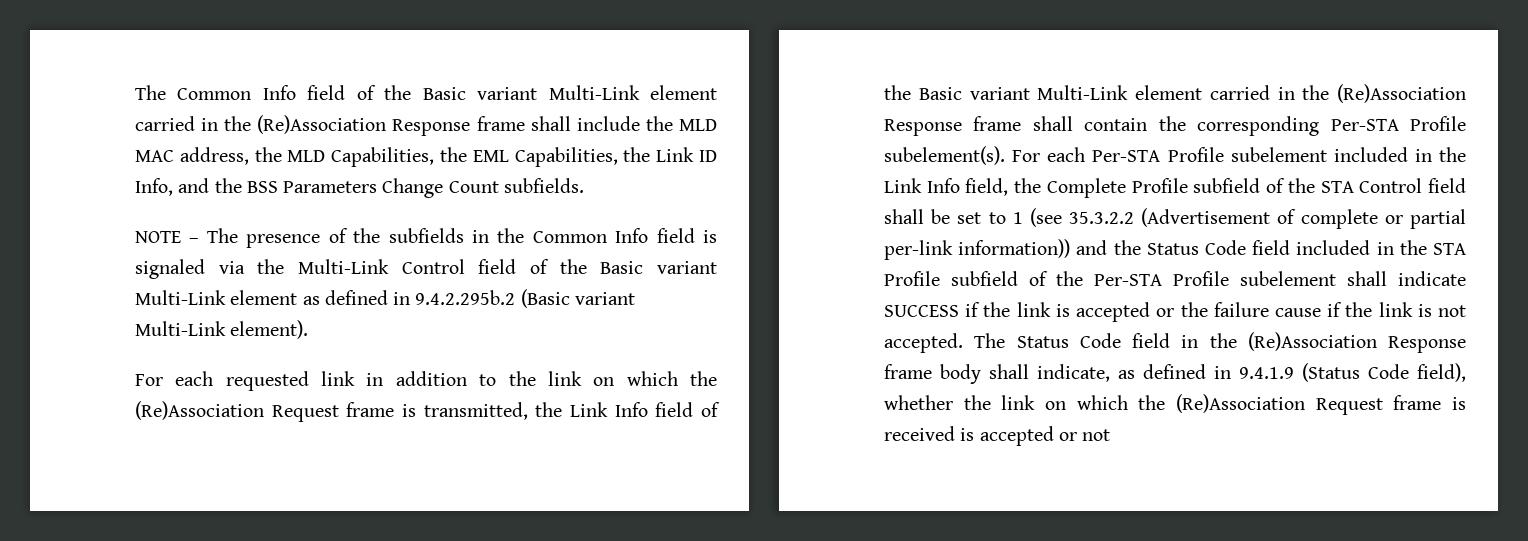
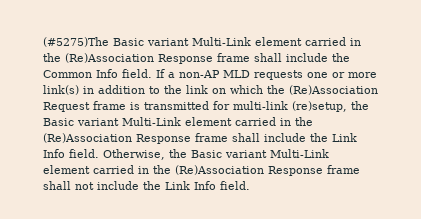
- The Common Info field of the Basic variant Multi-Link element carried in the (Re)Association Response frame shall include the MLD MAC address, the MLD Capabilities, the EML Capabilities, the Link ID Info, and the BSS Parameters Change Count subfields.
- NOTE – The presence of the subfields in the Common Info field is signaled via the Multi-Link Control field of the Basic variant Multi-Link element as defined in 9.4.2.295b.2 (Basic variant Multi-Link element).
- For each requested link in addition to the link on which the (Re)Association Request frame is transmitted, the Link Info field of the Basic variant Multi-Link element carried in the (Re)Association Response frame shall contain the corresponding Per-STA Profile subelement(s). For each Per-STA Profile subelement included in the Link Info field, the Complete Profile subfield of the STA Control field shall be set to 1 (see 35.3.2.2 (Advertisement of complete or partial per-link information)) and the Status Code field included in the STA Profile subfield of the Per-STA Profile subelement shall indicate SUCCESS if the link is accepted or the failure cause if the link is not accepted. The Status Code field in the (Re)Association Response frame body shall indicate, as defined in 9.4.1.9 (Status Code field), whether the link on which the (Re)Association Request frame is received is accepted or not
+ (#5275)The Basic variant Multi-Link element carried in the (Re)Association Response frame shall include the Common Info field. If a non-AP MLD requests one or more link(s) in addition to the link on which the (Re)Association Request frame is transmitted for multi-link (re)setup, the Basic variant Multi-Link element carried in the (Re)Association Response frame shall include the Link Info field. Otherwise, the Basic variant Multi-Link element carried in the (Re)Association Response frame shall not include the Link Info field.

